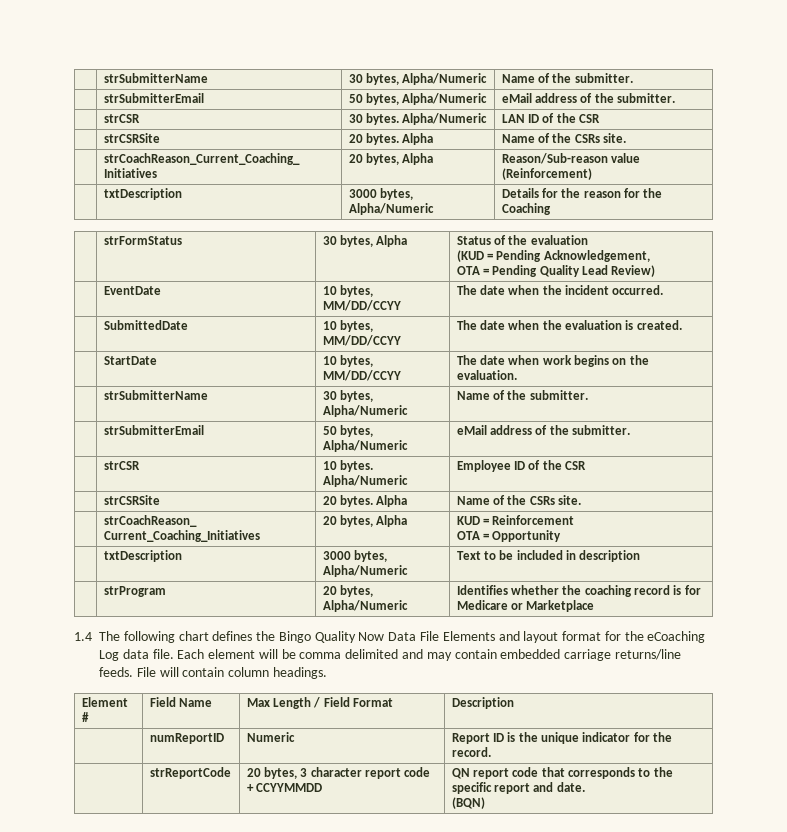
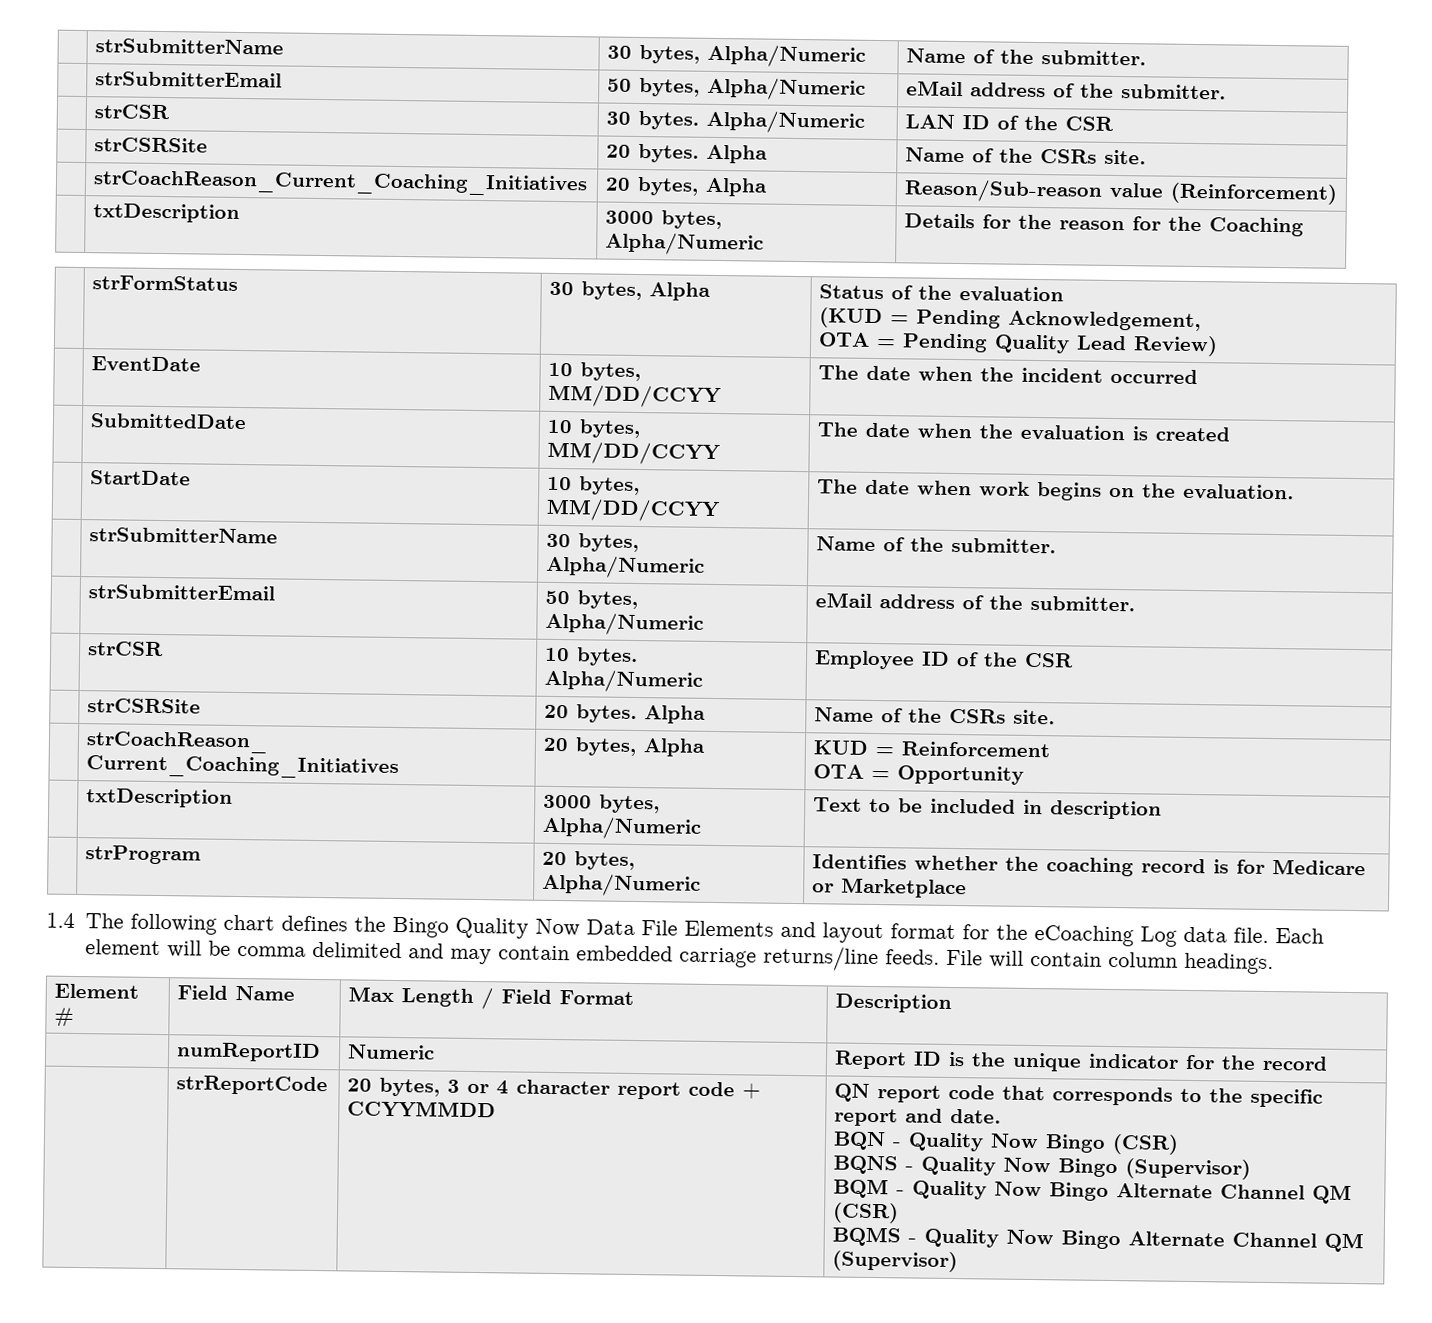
- | EventDate | 10 bytes, MM/DD/CCYY | The date when the incident occurred.
+ | EventDate | 10 bytes, MM/DD/CCYY | The date when the incident occurred
- | SubmittedDate | 10 bytes, MM/DD/CCYY | The date when the evaluation is created.
+ | SubmittedDate | 10 bytes, MM/DD/CCYY | The date when the evaluation is created
- | numReportID | Numeric | Report ID is the unique indicator for the record.
+ | numReportID | Numeric | Report ID is the unique indicator for the record
- 20 bytes, 3 character report code + CCYYMMDD
+ 20 bytes, 3 or 4 character report code + CCYYMMDD
- (BQN)
+ BQN - Quality Now Bingo (CSR)
+ BQNS - Quality Now Bingo (Supervisor)
+ BQM - Quality Now Bingo Alternate Channel QM (CSR)
+ BQMS - Quality Now Bingo Alternate Channel QM (Supervisor)

